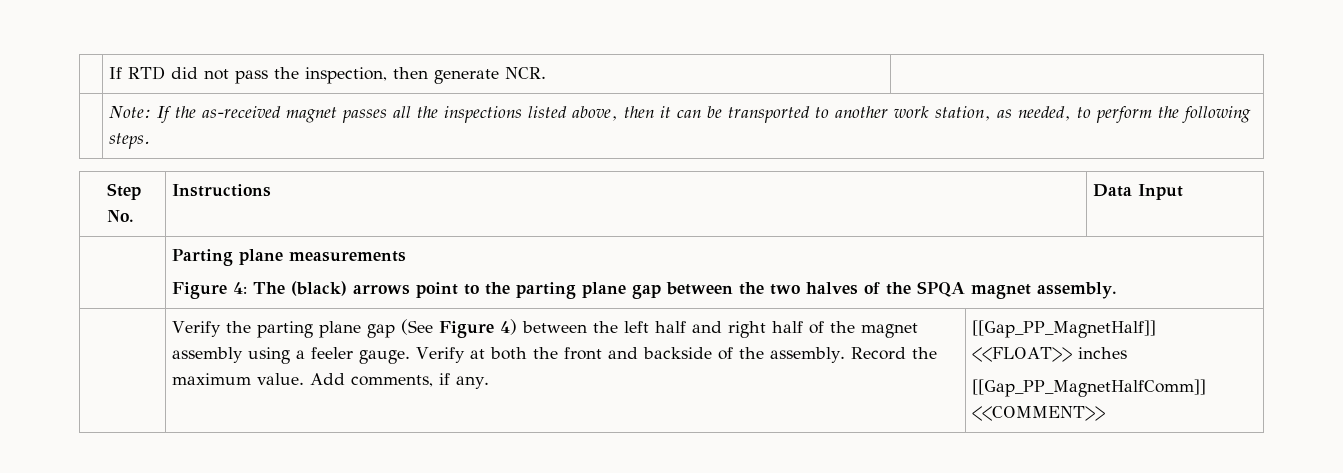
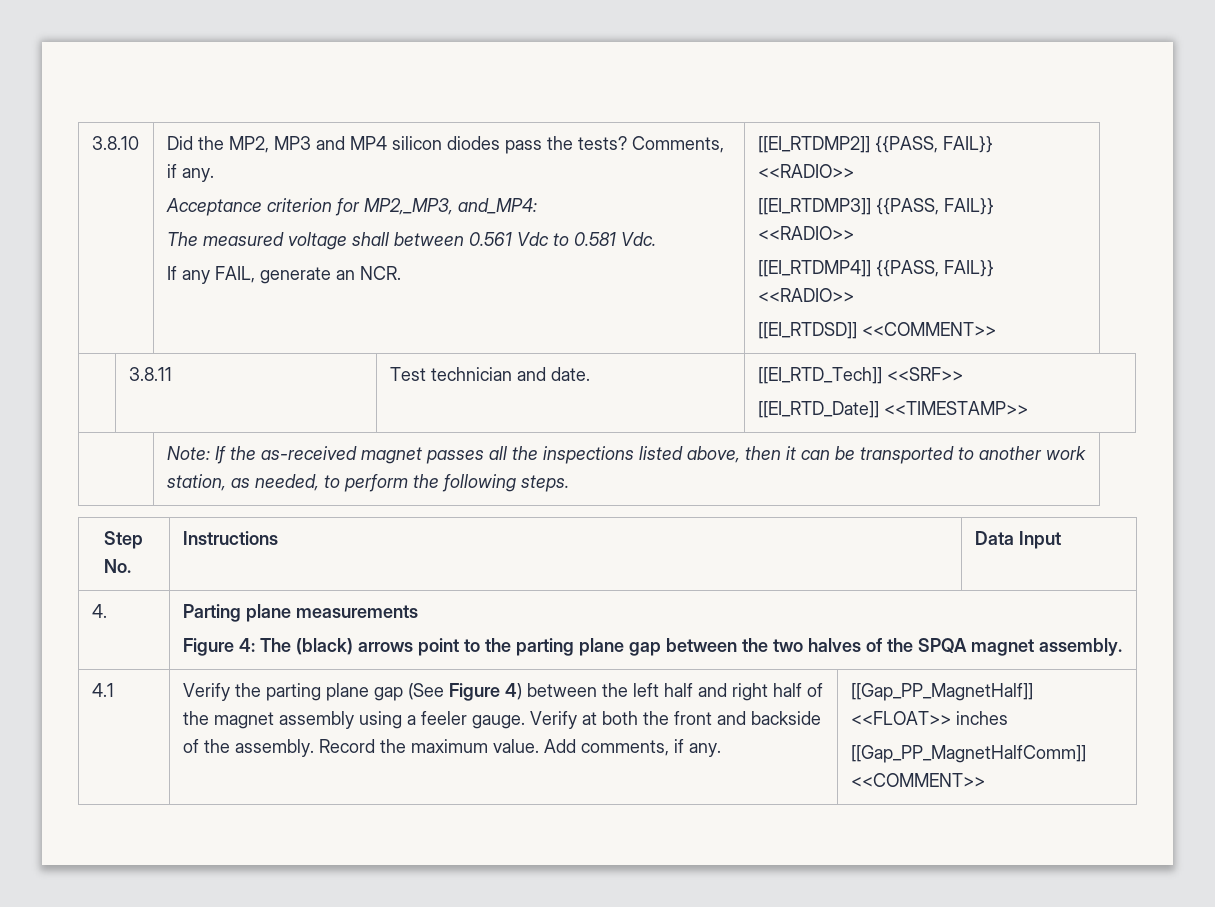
- If RTD did not pass the inspection, then generate NCR.
+ 3.8.10 | Did the MP2, MP3 and MP4 silicon diodes pass the tests? Comments, if any.
+ Acceptance criterion for MP2,_MP3, and_MP4:
+ The measured voltage shall between 0.561 Vdc to 0.581 Vdc.
+ If any FAIL, generate an NCR. | [[EI_RTDMP2]] {{PASS, FAIL}} <<RADIO>>
+ [[EI_RTDMP3]] {{PASS, FAIL}} <<RADIO>>
+ [[EI_RTDMP4]] {{PASS, FAIL}} <<RADIO>>
+ [[EI_RTDSD]] <<COMMENT>>
+ | 3.8.11 | Test technician and date. | [[EI_RTD_Tech]] <<SRF>>
+ [[EI_RTD_Date]] <<TIMESTAMP>>
- | Parting plane measurements
+ 4. | Parting plane measurements
+ 4.1

